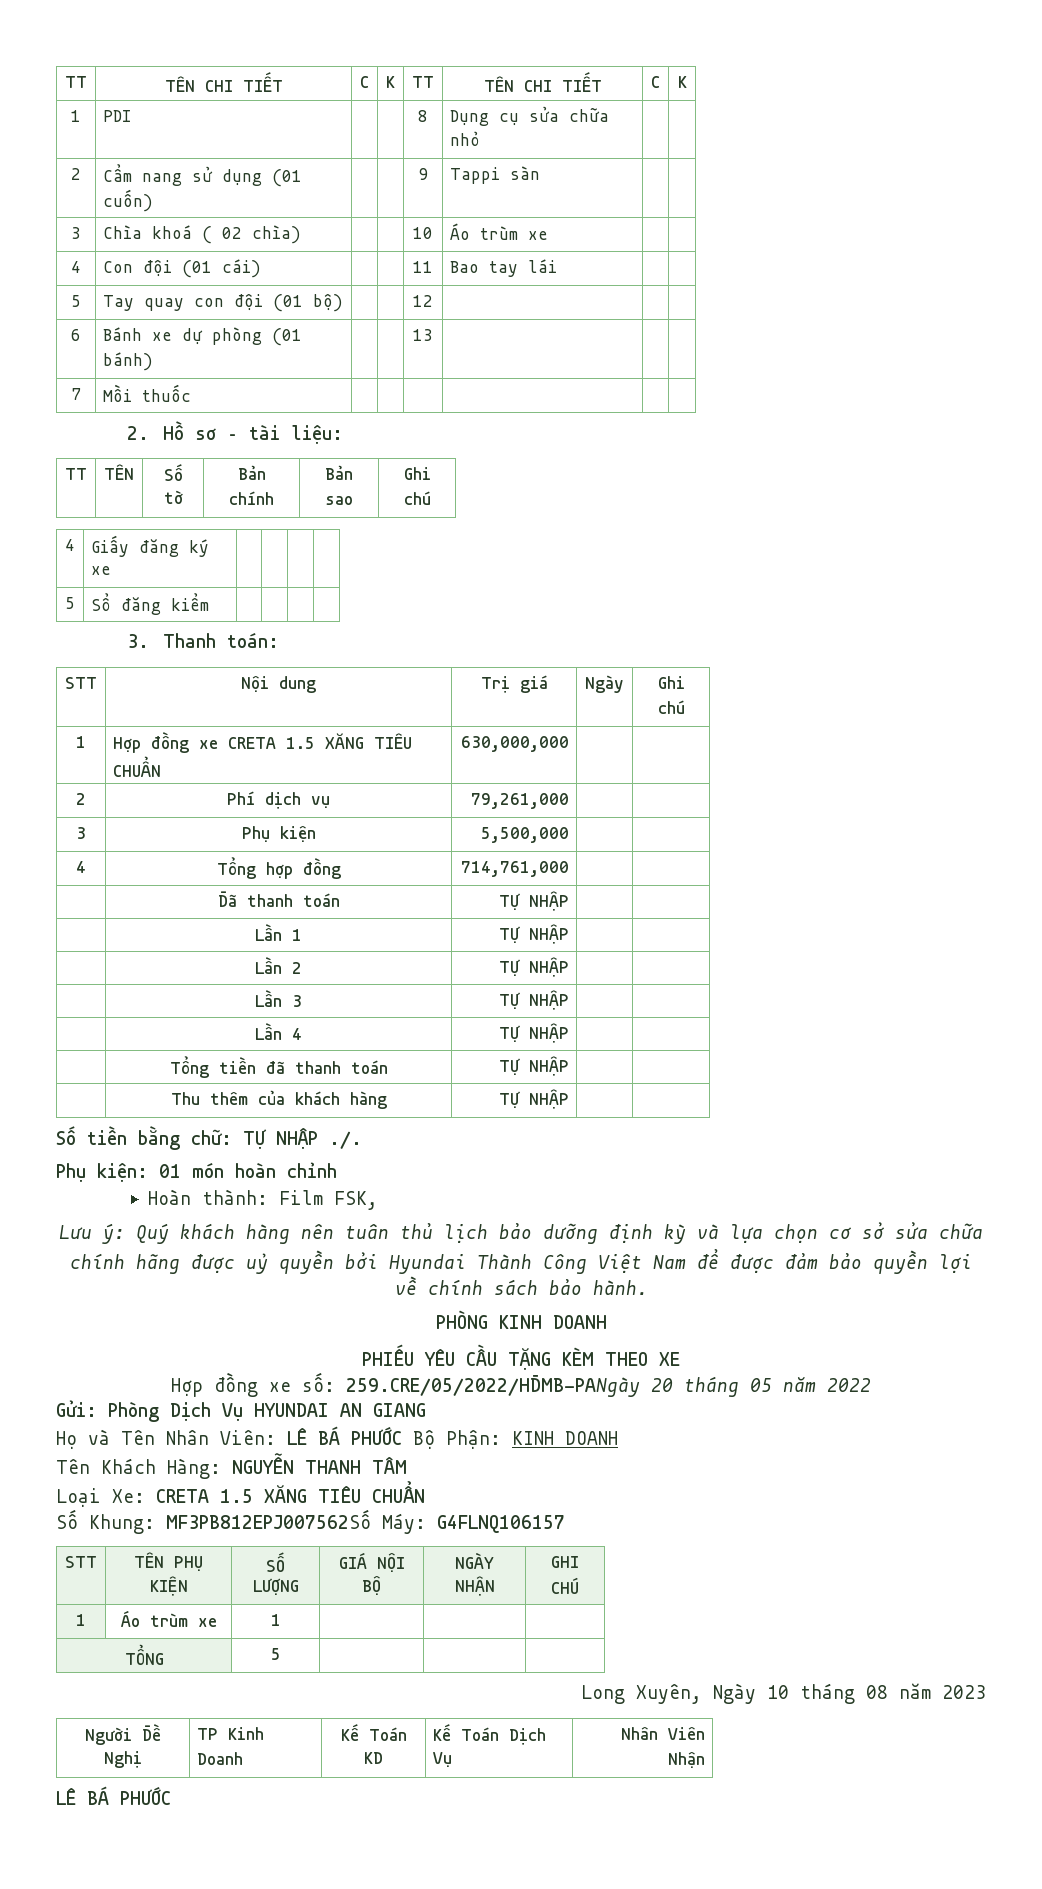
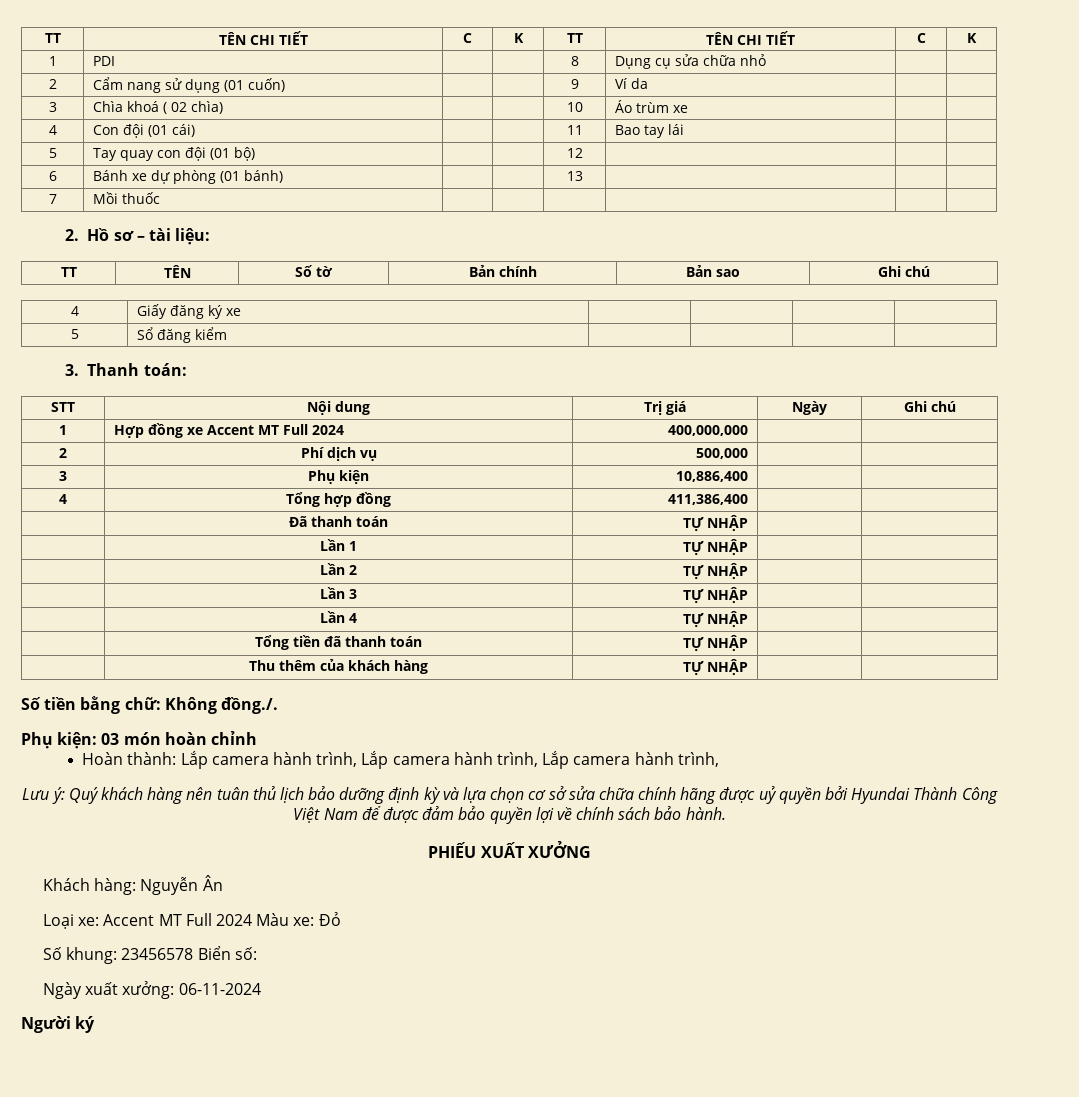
- 2 | Cẩm nang sử dụng (01 cuốn) | | | 9 | Tappi sàn | |
+ 2 | Cẩm nang sử dụng (01 cuốn) | | | 9 | Ví da | |
- 1 | Hợp đồng xe CRETA 1.5 XĂNG TIÊU CHUẨN | 630,000,000 | |
+ 1 | Hợp đồng xe Accent MT Full 2024 | 400,000,000 | |
- 2 | Phí dịch vụ | 79,261,000 | |
+ 2 | Phí dịch vụ | 500,000 | |
- 3 | Phụ kiện | 5,500,000 | |
+ 3 | Phụ kiện | 10,886,400 | |
- 4 | Tổng hợp đồng | 714,761,000 | |
+ 4 | Tổng hợp đồng | 411,386,400 | |
- Số tiền bằng chữ: TỰ NHẬP ./.
+ Số tiền bằng chữ: Không đồng./.
- Phụ kiện: 01 món hoàn chỉnh
+ Phụ kiện: 03 món hoàn chỉnh
- Hoàn thành: Film FSK,
+ Hoàn thành: Lắp camera hành trình, Lắp camera hành trình, Lắp camera hành trình,
- PHÒNG KINH DOANH
- PHIẾU YÊU CẦU TẶNG KÈM THEO XE
- Hợp đồng xe số: 259.CRE/05/2022/HĐMB-PANgày 20 tháng 05 năm 2022
- Gửi: Phòng Dịch Vụ HYUNDAI AN GIANG
- Họ và Tên Nhân Viên: LÊ BÁ PHƯỚC Bộ Phận: KINH DOANH
- Tên Khách Hàng: NGUYỄN THANH TÂM
- Loại Xe: CRETA 1.5 XĂNG TIÊU CHUẨN
- Số Khung: MF3PB812EPJ007562Số Máy: G4FLNQ106157
- STT | TÊN PHỤ KIỆN | SỐ LƯỢNG | GIÁ NỘI BỘ | NGÀY NHẬN | GHI CHÚ
- 1 | Áo trùm xe | 1 | | |
- TỔNG | 5 | | |
- Long Xuyên, Ngày 10 tháng 08 năm 2023
- Người Đề Nghị | TP Kinh Doanh | Kế Toán KD | Kế Toán Dịch Vụ | Nhân Viên Nhận
- LÊ BÁ PHƯỚC
+ PHIẾU XUẤT XƯỞNG
+ Khách hàng: Nguyễn Ân
+ Loại xe: Accent MT Full 2024 Màu xe: Đỏ
+ Số khung: 23456578 Biển số:
+ Ngày xuất xưởng: 06-11-2024
+ Người ký

